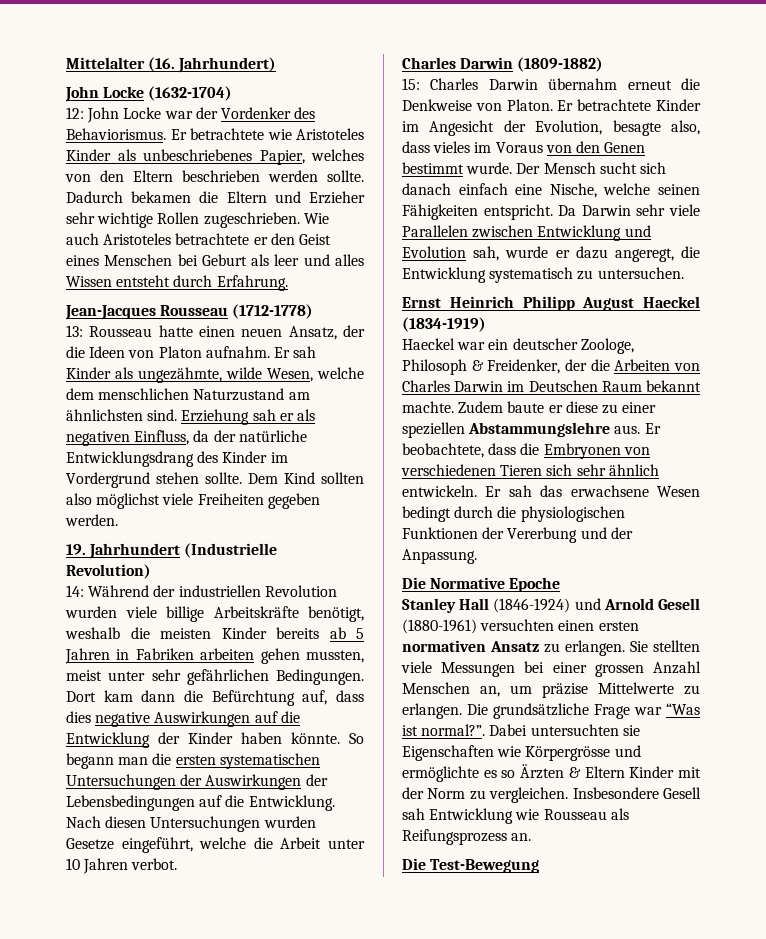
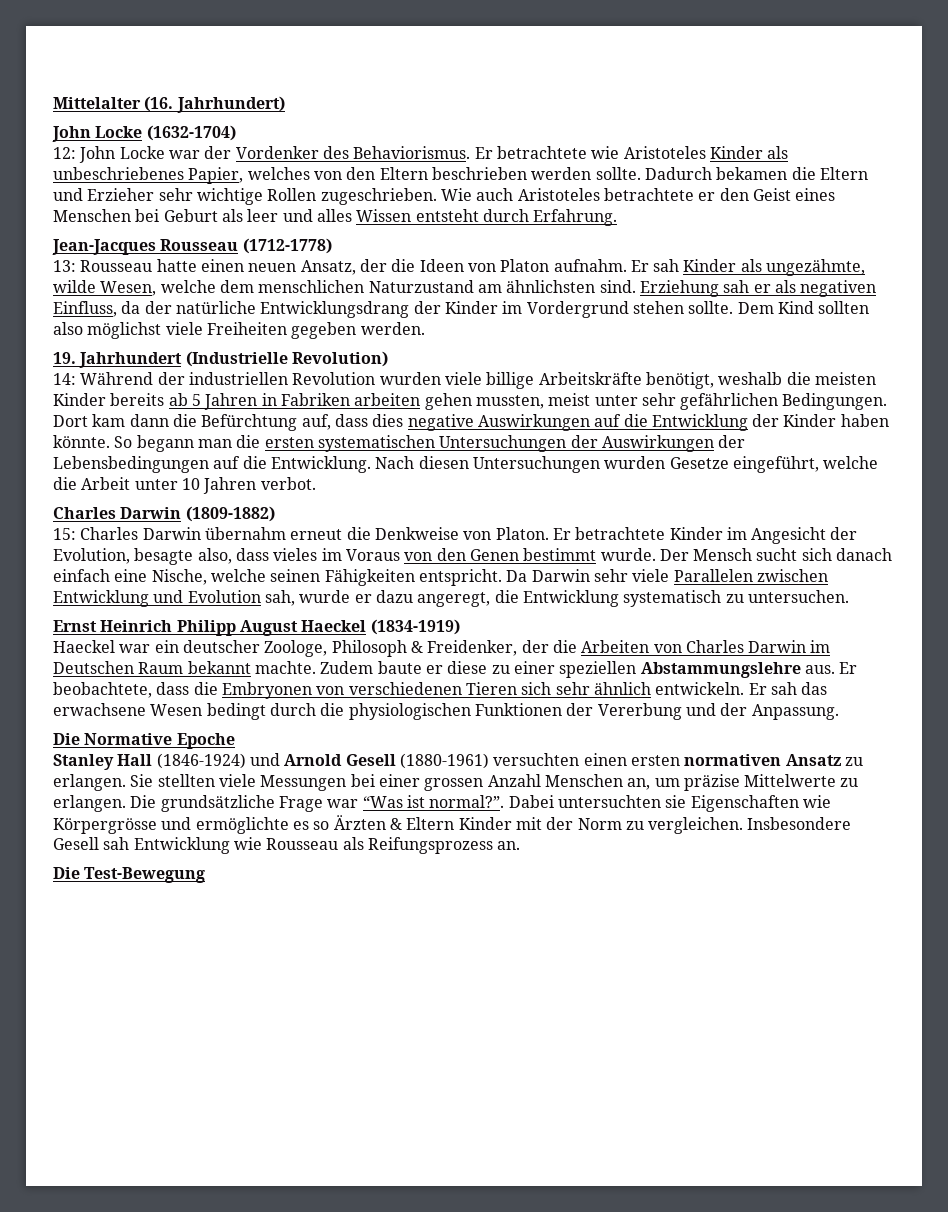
- Erziehung sah er als negativen Einfluss, da der natürliche Entwicklungsdrang des Kinder im Vordergrund stehen sollte.
+ Erziehung sah er als negativen Einfluss, da der natürliche Entwicklungsdrang der Kinder im Vordergrund stehen sollte.

